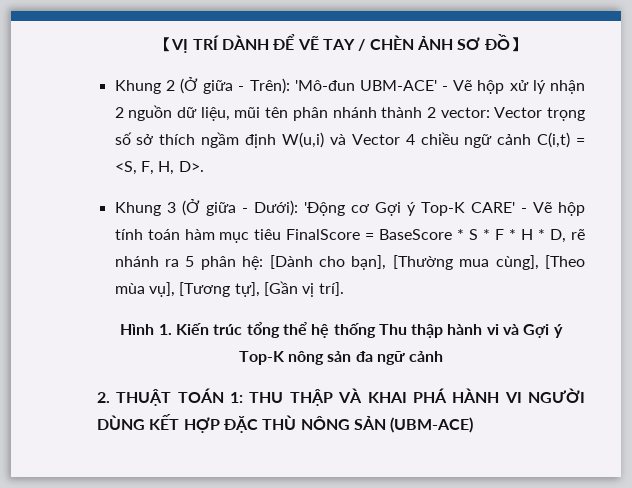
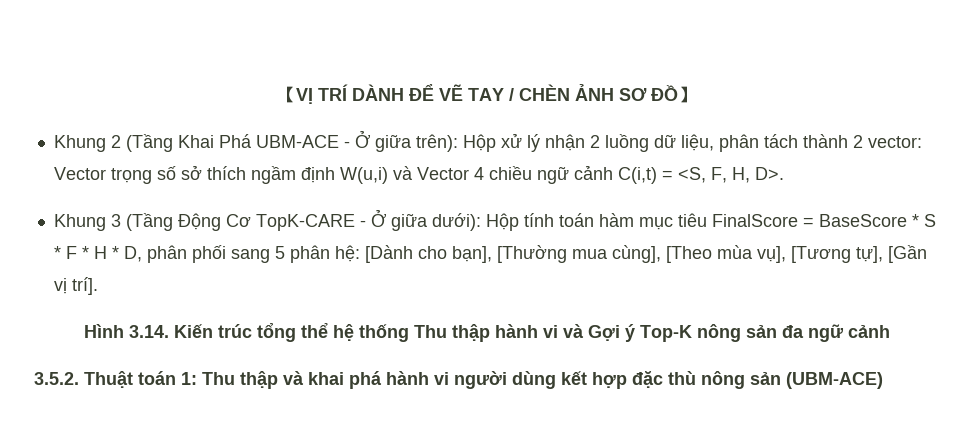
- Khung 2 (Ở giữa - Trên): 'Mô-đun UBM-ACE' - Vẽ hộp xử lý nhận 2 nguồn dữ liệu, mũi tên phân nhánh thành 2 vector: Vector trọng số sở thích ngầm định W(u,i) và Vector 4 chiều ngữ cảnh C(i,t) = <S, F, H, D>.
+ Khung 2 (Tầng Khai Phá UBM-ACE - Ở giữa trên): Hộp xử lý nhận 2 luồng dữ liệu, phân tách thành 2 vector: Vector trọng số sở thích ngầm định W(u,i) và Vector 4 chiều ngữ cảnh C(i,t) = <S, F, H, D>.
- Khung 3 (Ở giữa - Dưới): 'Động cơ Gợi ý Top-K CARE' - Vẽ hộp tính toán hàm mục tiêu FinalScore = BaseScore * S * F * H * D, rẽ nhánh ra 5 phân hệ: [Dành cho bạn], [Thường mua cùng], [Theo mùa vụ], [Tương tự], [Gần vị trí].
+ Khung 3 (Tầng Động Cơ TopK-CARE - Ở giữa dưới): Hộp tính toán hàm mục tiêu FinalScore = BaseScore * S * F * H * D, phân phối sang 5 phân hệ: [Dành cho bạn], [Thường mua cùng], [Theo mùa vụ], [Tương tự], [Gần vị trí].
- Hình 1. Kiến trúc tổng thể hệ thống Thu thập hành vi và Gợi ý Top-K nông sản đa ngữ cảnh
+ Hình 3.14. Kiến trúc tổng thể hệ thống Thu thập hành vi và Gợi ý Top-K nông sản đa ngữ cảnh
- 2. THUẬT TOÁN 1: THU THẬP VÀ KHAI PHÁ HÀNH VI NGƯỜI DÙNG KẾT HỢP ĐẶC THÙ NÔNG SẢN (UBM-ACE)
+ 3.5.2. Thuật toán 1: Thu thập và khai phá hành vi người dùng kết hợp đặc thù nông sản (UBM-ACE)

